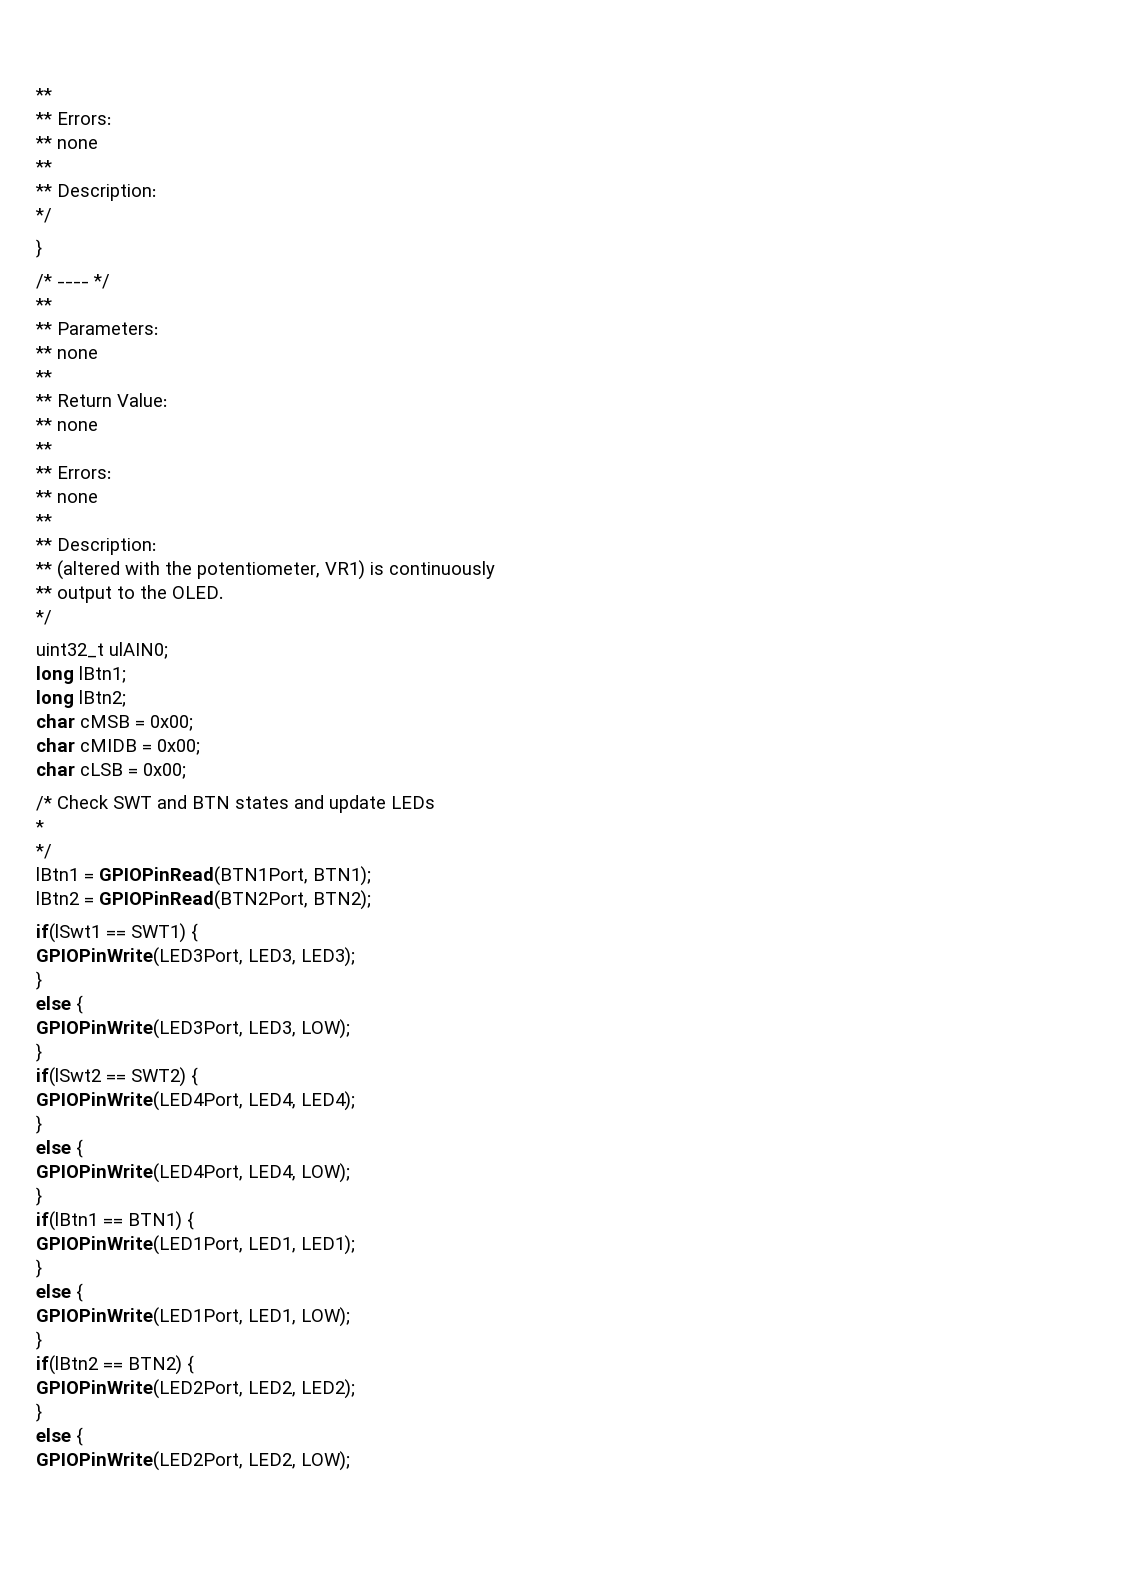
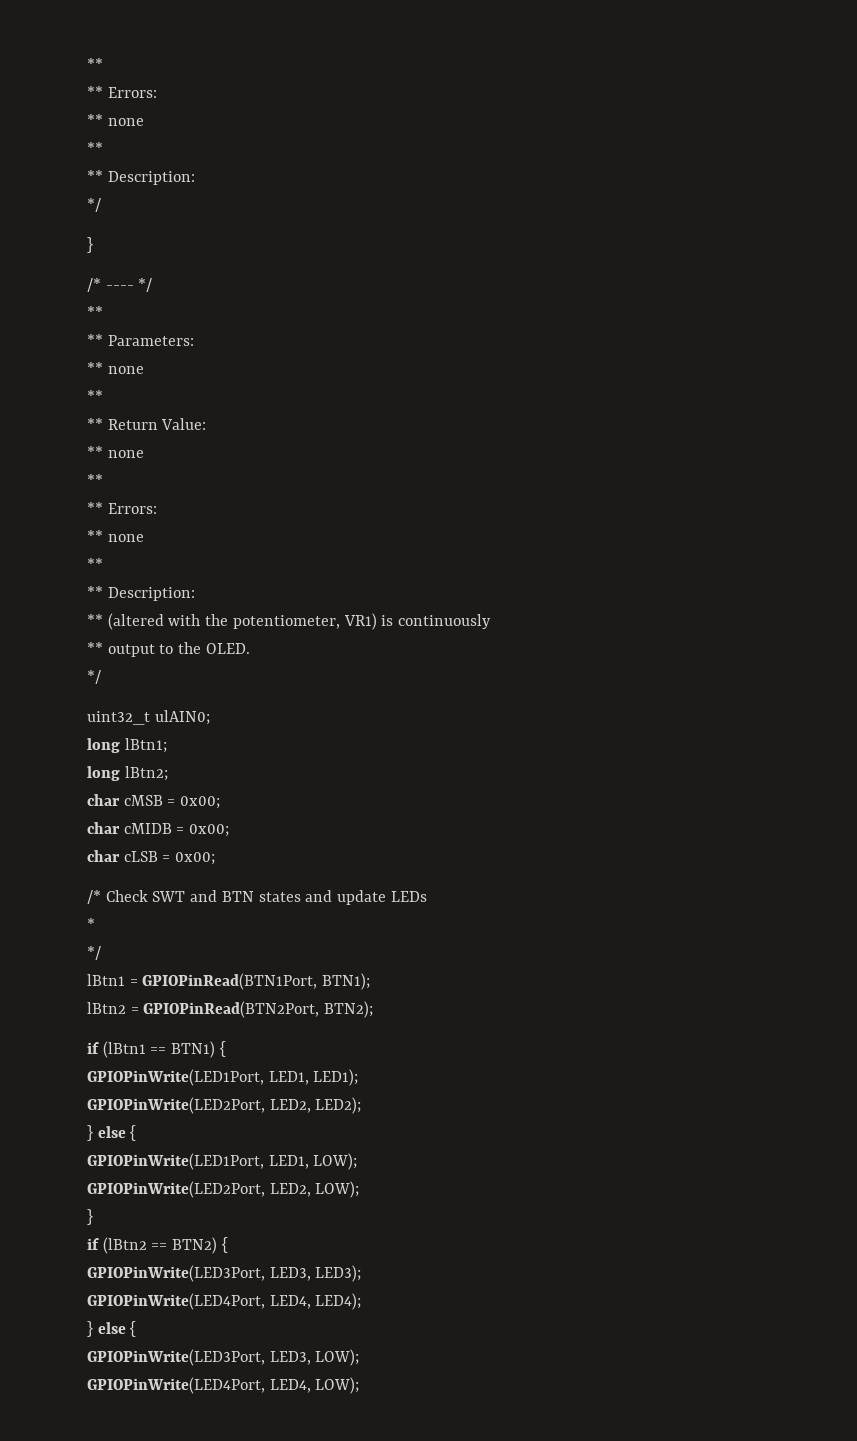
- if(lSwt1 == SWT1) {
- GPIOPinWrite(LED3Port, LED3, LED3);
- }
- else {
- GPIOPinWrite(LED3Port, LED3, LOW);
- }
- if(lSwt2 == SWT2) {
- GPIOPinWrite(LED4Port, LED4, LED4);
- }
- else {
- GPIOPinWrite(LED4Port, LED4, LOW);
- }
- if(lBtn1 == BTN1) {
+ if (lBtn1 == BTN1) {
  GPIOPinWrite(LED1Port, LED1, LED1);
- }
- else {
+ GPIOPinWrite(LED2Port, LED2, LED2);
+ } else {
  GPIOPinWrite(LED1Port, LED1, LOW);
+ GPIOPinWrite(LED2Port, LED2, LOW);
  }
- if(lBtn2 == BTN2) {
+ if (lBtn2 == BTN2) {
- GPIOPinWrite(LED2Port, LED2, LED2);
- }
- else {
- GPIOPinWrite(LED2Port, LED2, LOW);
+ GPIOPinWrite(LED3Port, LED3, LED3);
+ GPIOPinWrite(LED4Port, LED4, LED4);
+ } else {
+ GPIOPinWrite(LED3Port, LED3, LOW);
+ GPIOPinWrite(LED4Port, LED4, LOW);

